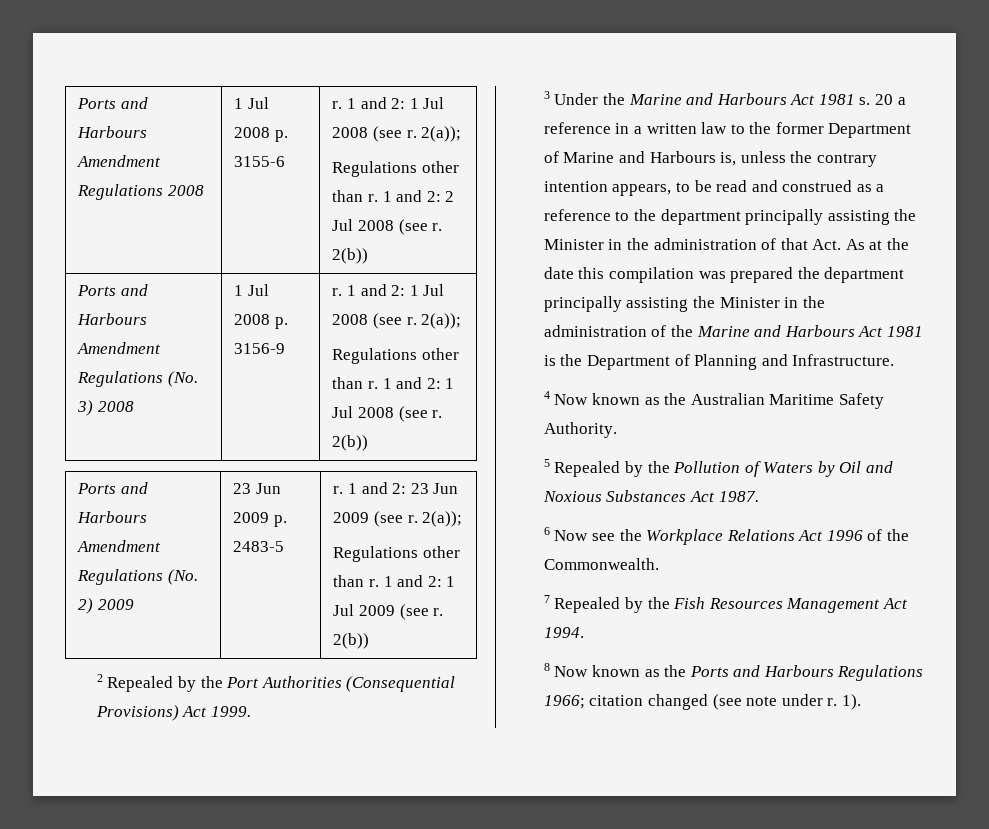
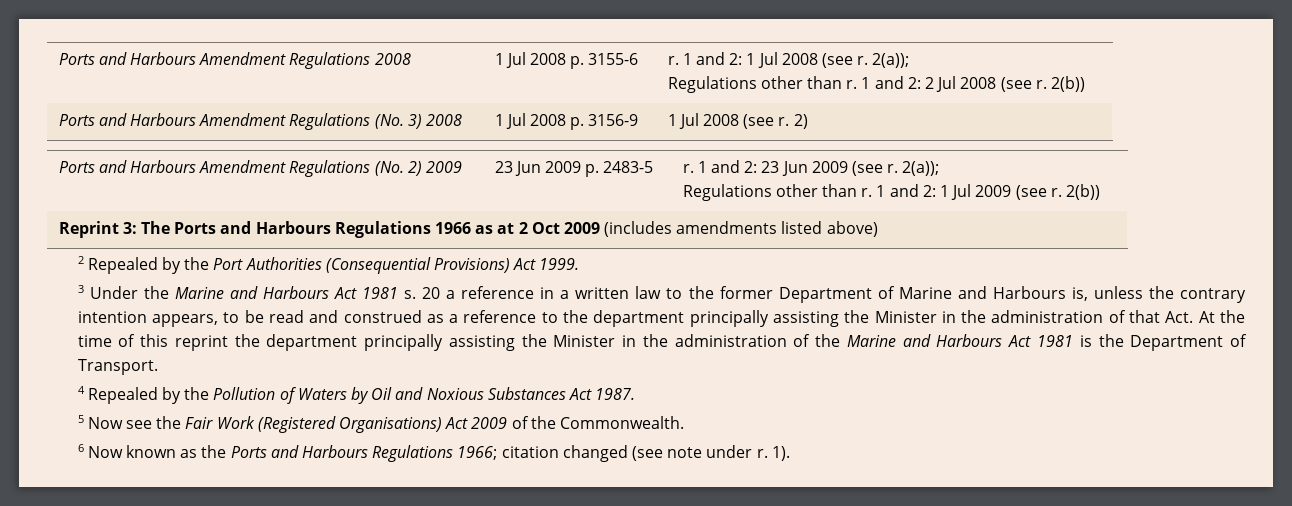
- Ports and Harbours Amendment Regulations (No. 3) 2008 | 1 Jul 2008 p. 3156-9 | r. 1 and 2: 1 Jul 2008 (see r. 2(a));
- Regulations other than r. 1 and 2: 1 Jul 2008 (see r. 2(b))
+ Ports and Harbours Amendment Regulations (No. 3) 2008 | 1 Jul 2008 p. 3156-9 | 1 Jul 2008 (see r. 2)
+ Reprint 3: The Ports and Harbours Regulations 1966 as at 2 Oct 2009 (includes amendments listed above)
- 20 a reference in a written law to the former Department of Marine and Harbours is, unless the contrary intention appears, to be read and construed as a reference to the department principally assisting the Minister in the administration of that Act. As at the date this compilation was prepared the department principally assisting the Minister in the administration of the Marine and Harbours Act 1981 is the Department of Planning and Infrastructure.
- 4 Now known as the Australian Maritime Safety Authority.
- 5 Repealed by the Pollution of Waters by Oil and Noxious Substances Act 1987.
+ 20 a reference in a written law to the former Department of Marine and Harbours is, unless the contrary intention appears, to be read and construed as a reference to the department principally assisting the Minister in the administration of that Act. At the time of this reprint the department principally assisting the Minister in the administration of the Marine and Harbours Act 1981 is the Department of Transport.
+ 4 Repealed by the Pollution of Waters by Oil and Noxious Substances Act 1987.
- 6 Now see the Workplace Relations Act 1996 of the Commonwealth.
- 7 Repealed by the Fish Resources Management Act 1994.
- 8 Now known as the Ports and Harbours Regulations 1966; citation changed (see note under r.
+ 5 Now see the Fair Work (Registered Organisations) Act 2009 of the Commonwealth.
+ 6 Now known as the Ports and Harbours Regulations 1966; citation changed (see note under r.

